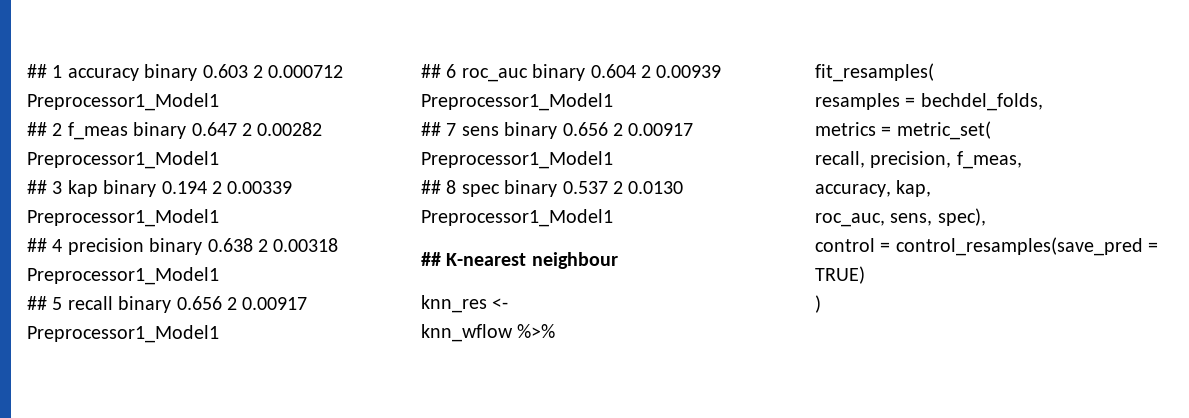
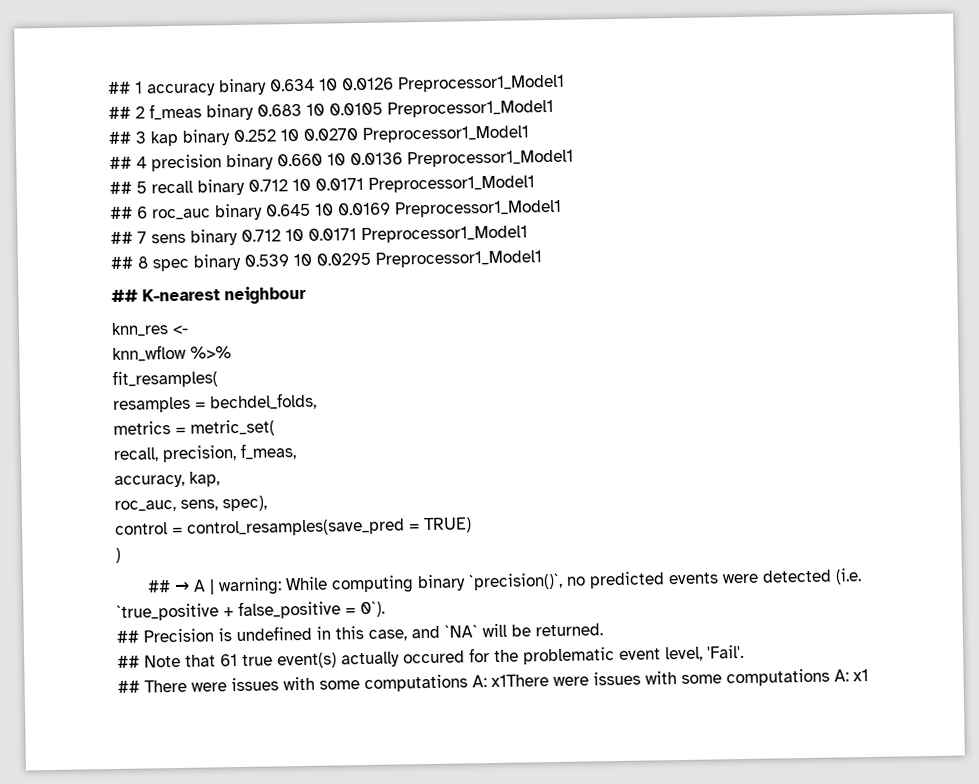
- ## 1 accuracy binary 0.603 2 0.000712 Preprocessor1_Model1
+ ## 1 accuracy binary 0.634 10 0.0126 Preprocessor1_Model1
- ## 2 f_meas binary 0.647 2 0.00282 Preprocessor1_Model1
+ ## 2 f_meas binary 0.683 10 0.0105 Preprocessor1_Model1
- ## 3 kap binary 0.194 2 0.00339 Preprocessor1_Model1
+ ## 3 kap binary 0.252 10 0.0270 Preprocessor1_Model1
- ## 4 precision binary 0.638 2 0.00318 Preprocessor1_Model1
+ ## 4 precision binary 0.660 10 0.0136 Preprocessor1_Model1
- ## 5 recall binary 0.656 2 0.00917 Preprocessor1_Model1
+ ## 5 recall binary 0.712 10 0.0171 Preprocessor1_Model1
- ## 6 roc_auc binary 0.604 2 0.00939 Preprocessor1_Model1
+ ## 6 roc_auc binary 0.645 10 0.0169 Preprocessor1_Model1
- ## 7 sens binary 0.656 2 0.00917 Preprocessor1_Model1
+ ## 7 sens binary 0.712 10 0.0171 Preprocessor1_Model1
- ## 8 spec binary 0.537 2 0.0130 Preprocessor1_Model1
+ ## 8 spec binary 0.539 10 0.0295 Preprocessor1_Model1
+ ## → A | warning: While computing binary `precision()`, no predicted events were detected (i.e. `true_positive + false_positive = 0`).
+ ## Precision is undefined in this case, and `NA` will be returned.
+ ## Note that 61 true event(s) actually occured for the problematic event level, 'Fail'.
+ ## There were issues with some computations A: x1There were issues with some computations A: x1

